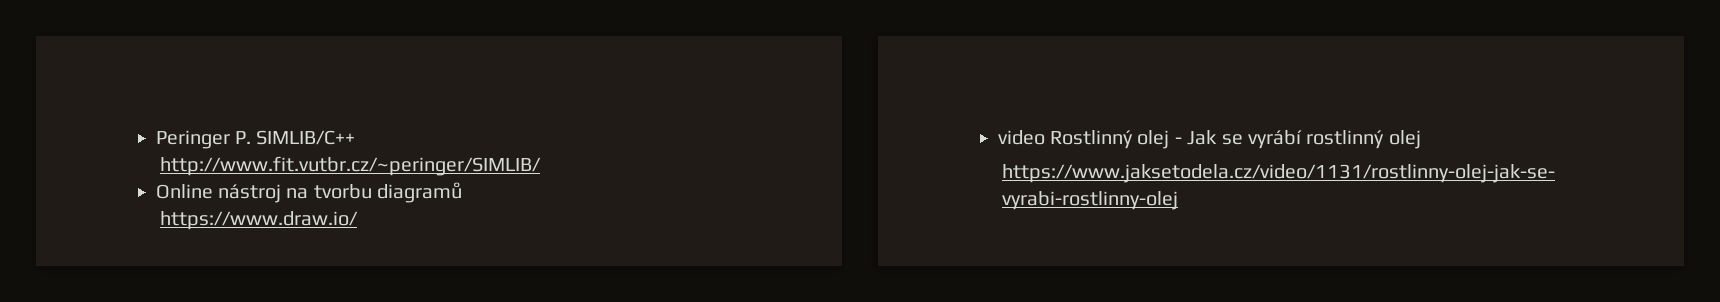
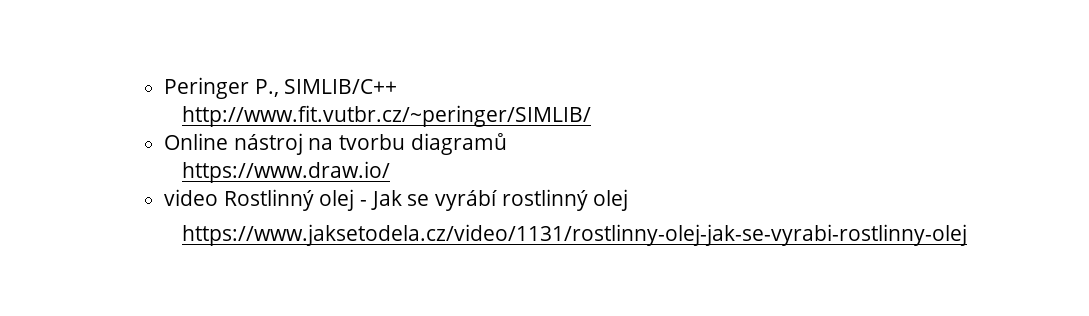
- Peringer P. SIMLIB/C++
+ Peringer P., SIMLIB/C++

